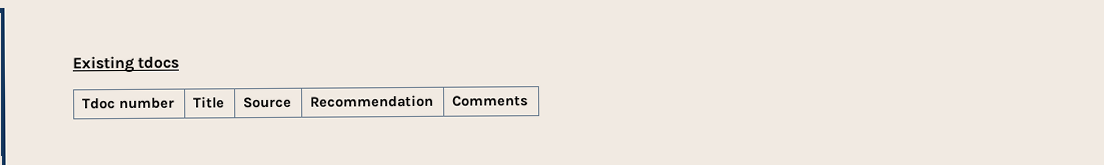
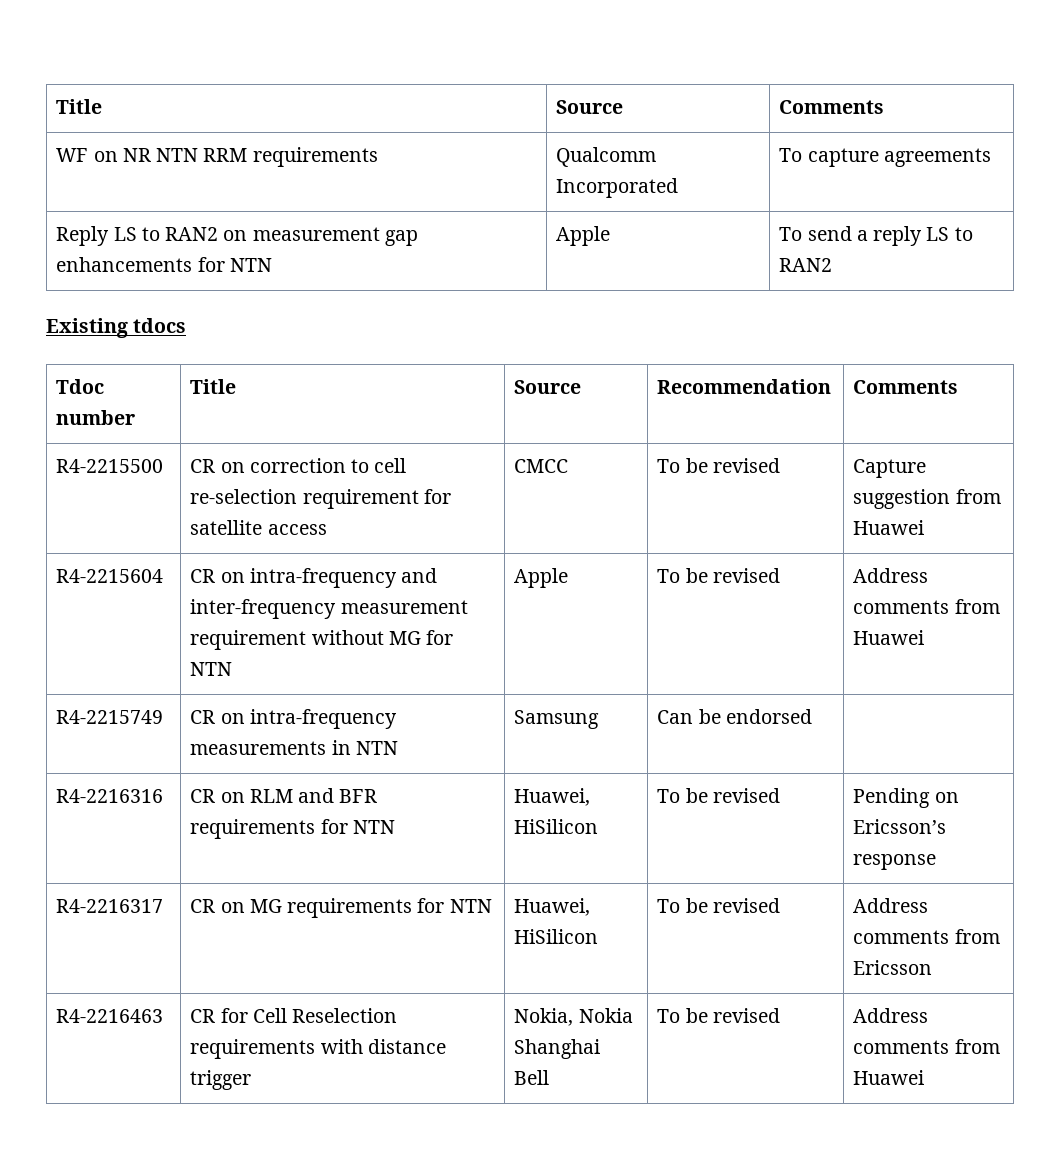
+ Title | Source | Comments
+ WF on NR NTN RRM requirements | Qualcomm Incorporated | To capture agreements
+ Reply LS to RAN2 on measurement gap enhancements for NTN | Apple | To send a reply LS to RAN2
+ R4-2215500 | CR on correction to cell re-selection requirement for satellite access | CMCC | To be revised | Capture suggestion from Huawei
+ R4-2215604 | CR on intra-frequency and inter-frequency measurement requirement without MG for NTN | Apple | To be revised | Address comments from Huawei
+ R4-2215749 | CR on intra-frequency measurements in NTN | Samsung | Can be endorsed |
+ R4-2216316 | CR on RLM and BFR requirements for NTN | Huawei, HiSilicon | To be revised | Pending on Ericsson’s response
+ R4-2216317 | CR on MG requirements for NTN | Huawei, HiSilicon | To be revised | Address comments from Ericsson
+ R4-2216463 | CR for Cell Reselection requirements with distance trigger | Nokia, Nokia Shanghai Bell | To be revised | Address comments from Huawei

